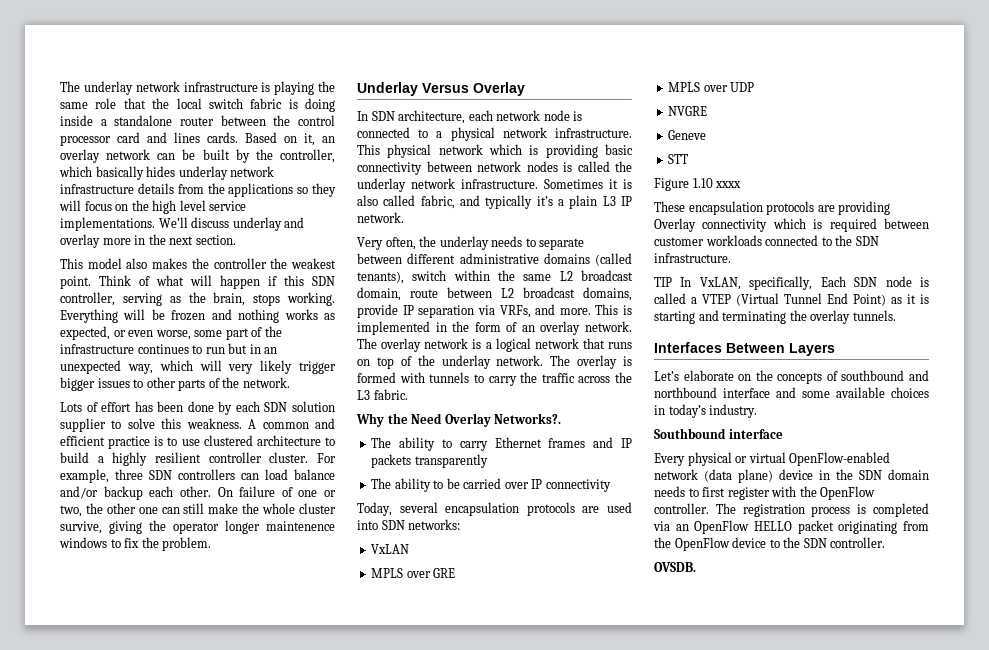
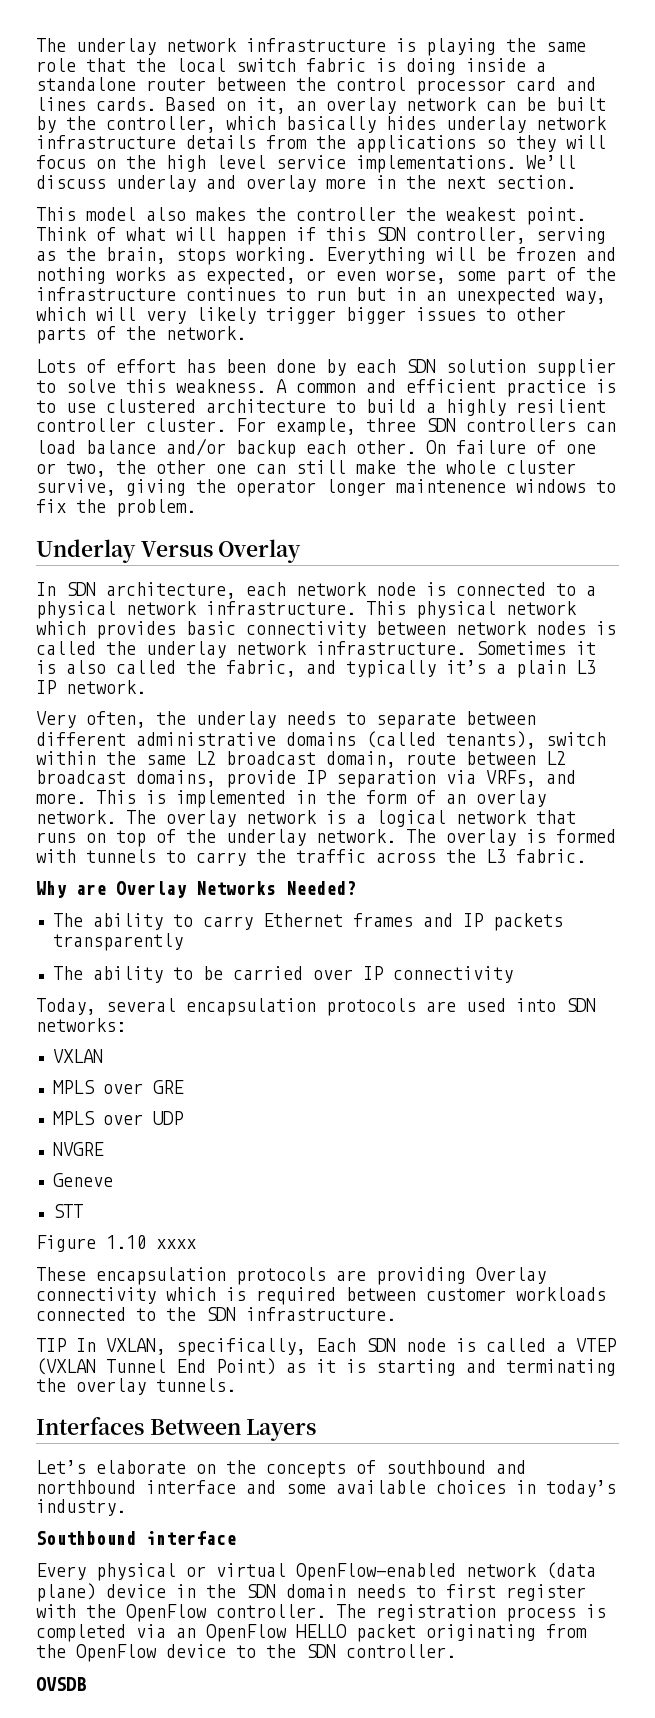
- This physical network which is providing basic connectivity between network nodes is called the underlay network infrastructure.
+ This physical network which provides basic connectivity between network nodes is called the underlay network infrastructure.
- Sometimes it is also called fabric, and typically it’s a plain L3 IP network.
+ Sometimes it is also called the fabric, and typically it’s a plain L3 IP network.
- Why the Need Overlay Networks?.
+ Why are Overlay Networks Needed?
- VxLAN
+ VXLAN
- TIP In VxLAN, specifically, Each SDN node is called a VTEP (Virtual Tunnel End Point) as it is starting and terminating the overlay tunnels.
+ TIP In VXLAN, specifically, Each SDN node is called a VTEP (VXLAN Tunnel End Point) as it is starting and terminating the overlay tunnels.
- OVSDB.
+ OVSDB

